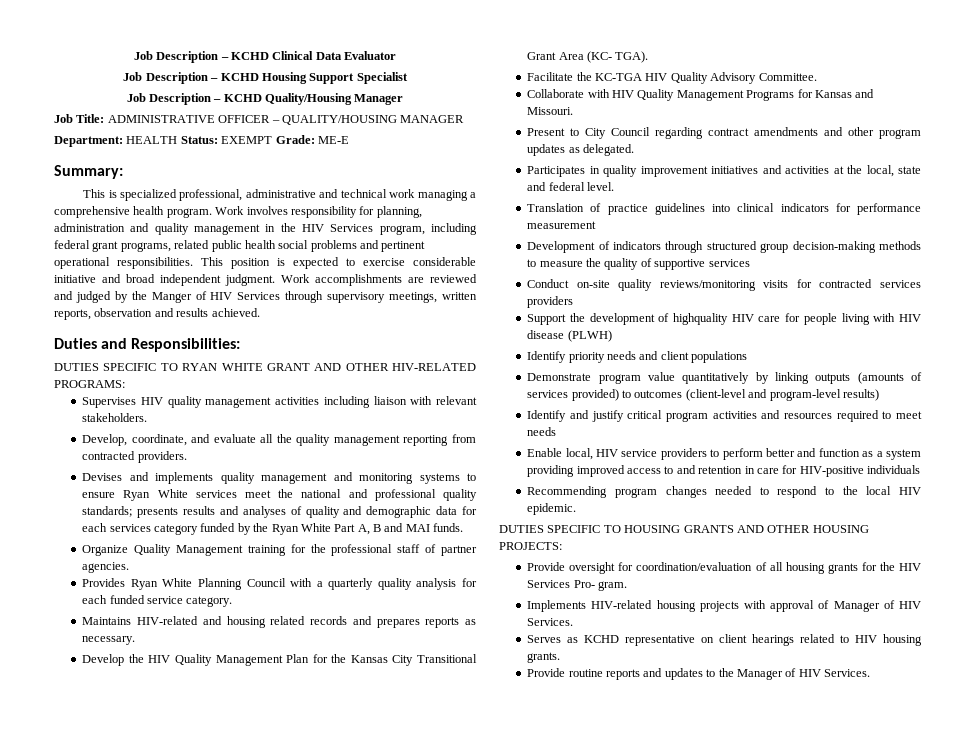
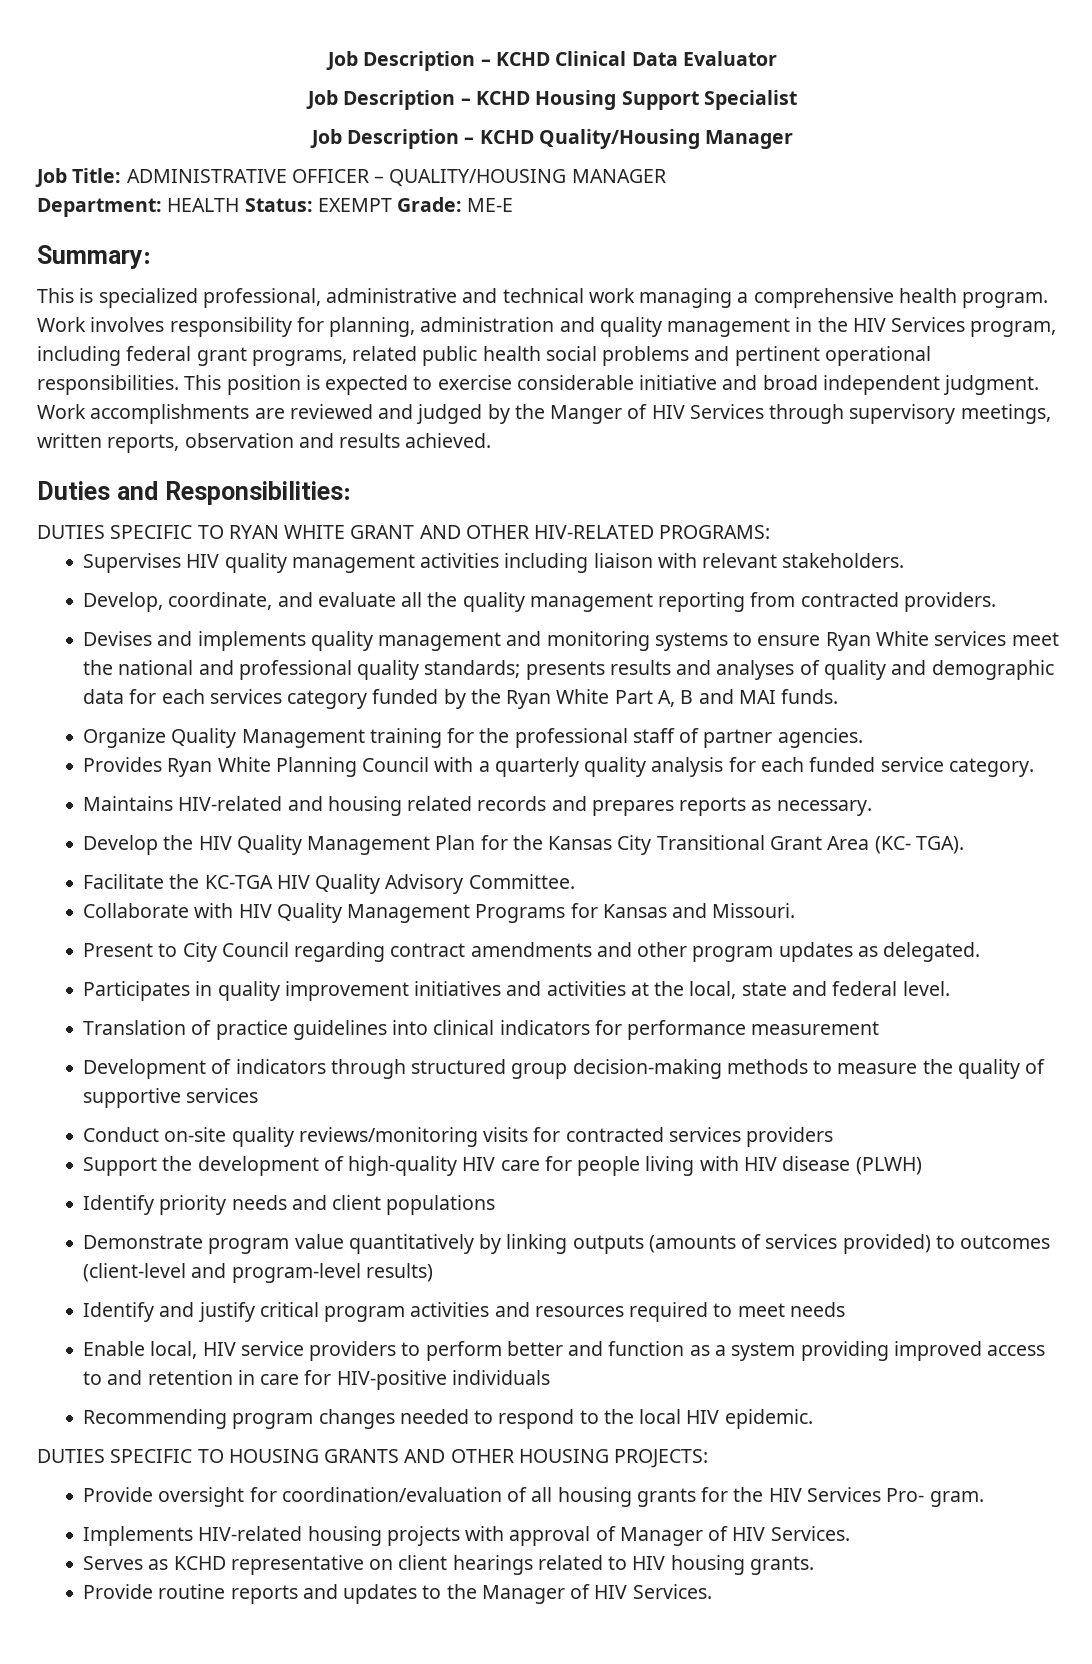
- Support the development of highquality HIV care for people living with HIV disease (PLWH)
+ Support the development of high-quality HIV care for people living with HIV disease (PLWH)

